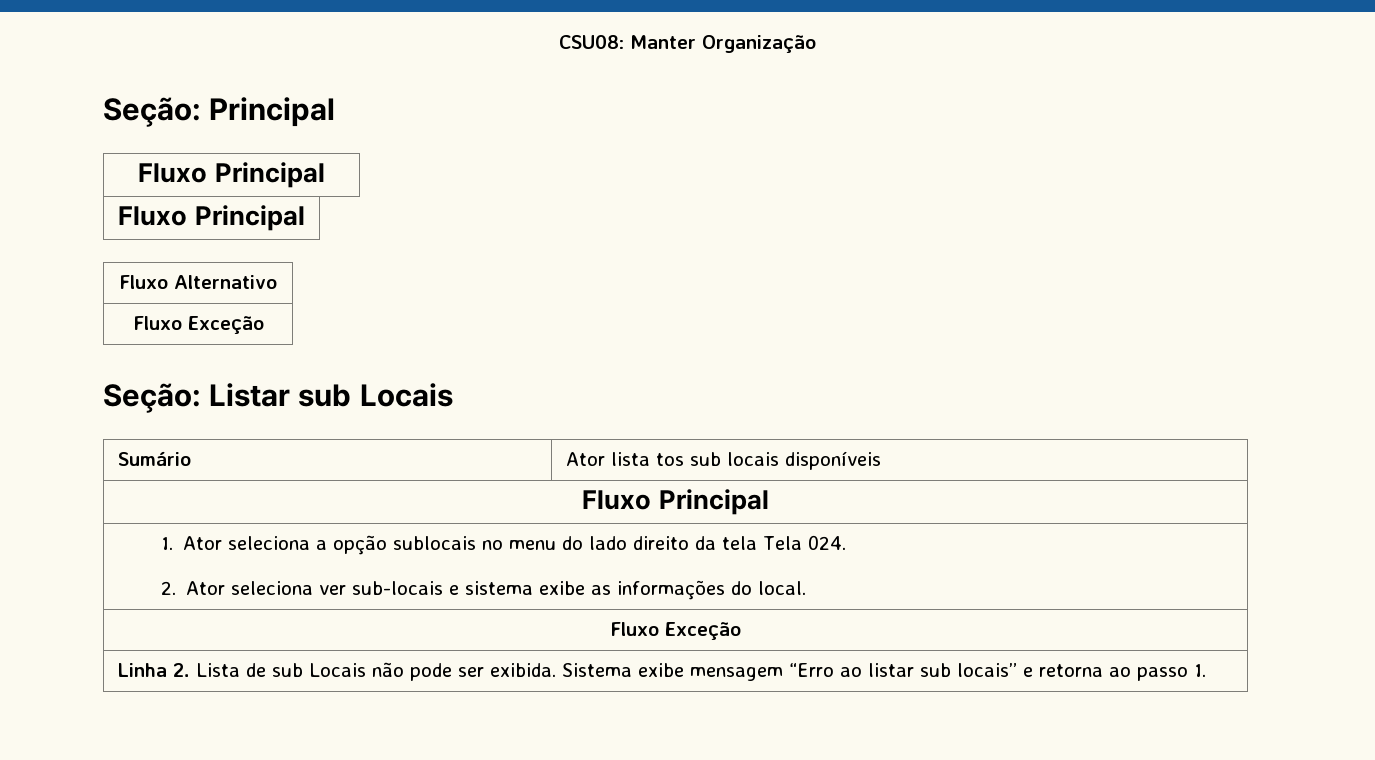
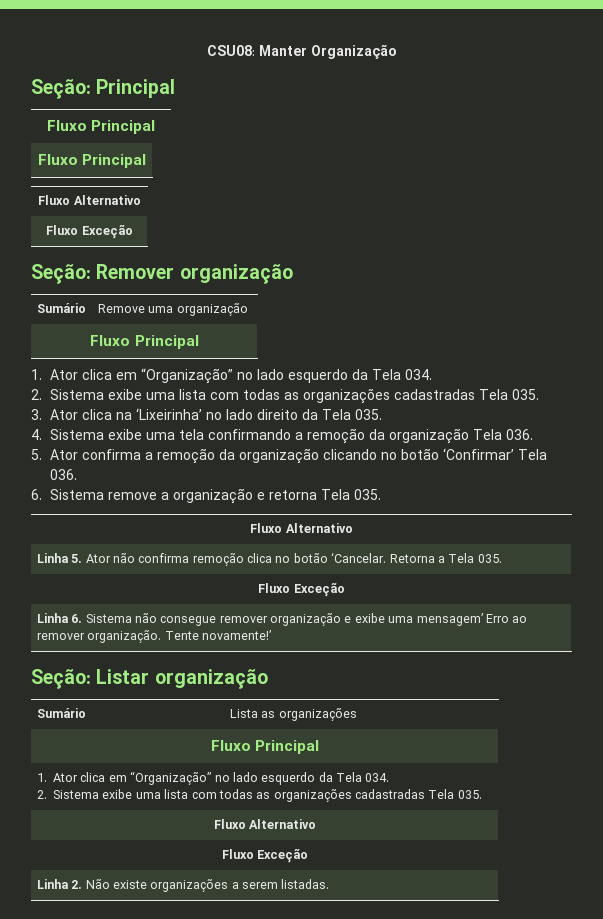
- Seção: Listar sub Locais
- Sumário | Ator lista tos sub locais disponíveis
+ Seção: Remover organização
+ Sumário | Remove uma organização
  Fluxo Principal
- 1. Ator seleciona a opção sublocais no menu do lado direito da tela Tela 024.
- 2. Ator seleciona ver sub-locais e sistema exibe as informações do local.
+ 1. Ator clica em “Organização” no lado esquerdo da Tela 034.
+ 2. Sistema exibe uma lista com todas as organizações cadastradas Tela 035.
+ 3. Ator clica na ‘Lixeirinha’ no lado direito da Tela 035.
+ 4. Sistema exibe uma tela confirmando a remoção da organização Tela 036.
+ 5. Ator confirma a remoção da organização clicando no botão ‘Confirmar’ Tela 036.
+ 6. Sistema remove a organização e retorna Tela 035.
+ Fluxo Alternativo
+ Linha 5. Ator não confirma remoção clica no botão ‘Cancelar. Retorna a Tela 035.
  Fluxo Exceção
- Linha 2. Lista de sub Locais não pode ser exibida. Sistema exibe mensagem “Erro ao listar sub locais” e retorna ao passo 1.
+ Linha 6. Sistema não consegue remover organização e exibe uma mensagem’ Erro ao remover organização. Tente novamente!’
+ Seção: Listar organização
+ Sumário | Lista as organizações
+ Fluxo Principal
+ 1. Ator clica em “Organização” no lado esquerdo da Tela 034.
+ 2. Sistema exibe uma lista com todas as organizações cadastradas Tela 035.
+ Fluxo Alternativo
+ Fluxo Exceção
+ Linha 2. Não existe organizações a serem listadas.

